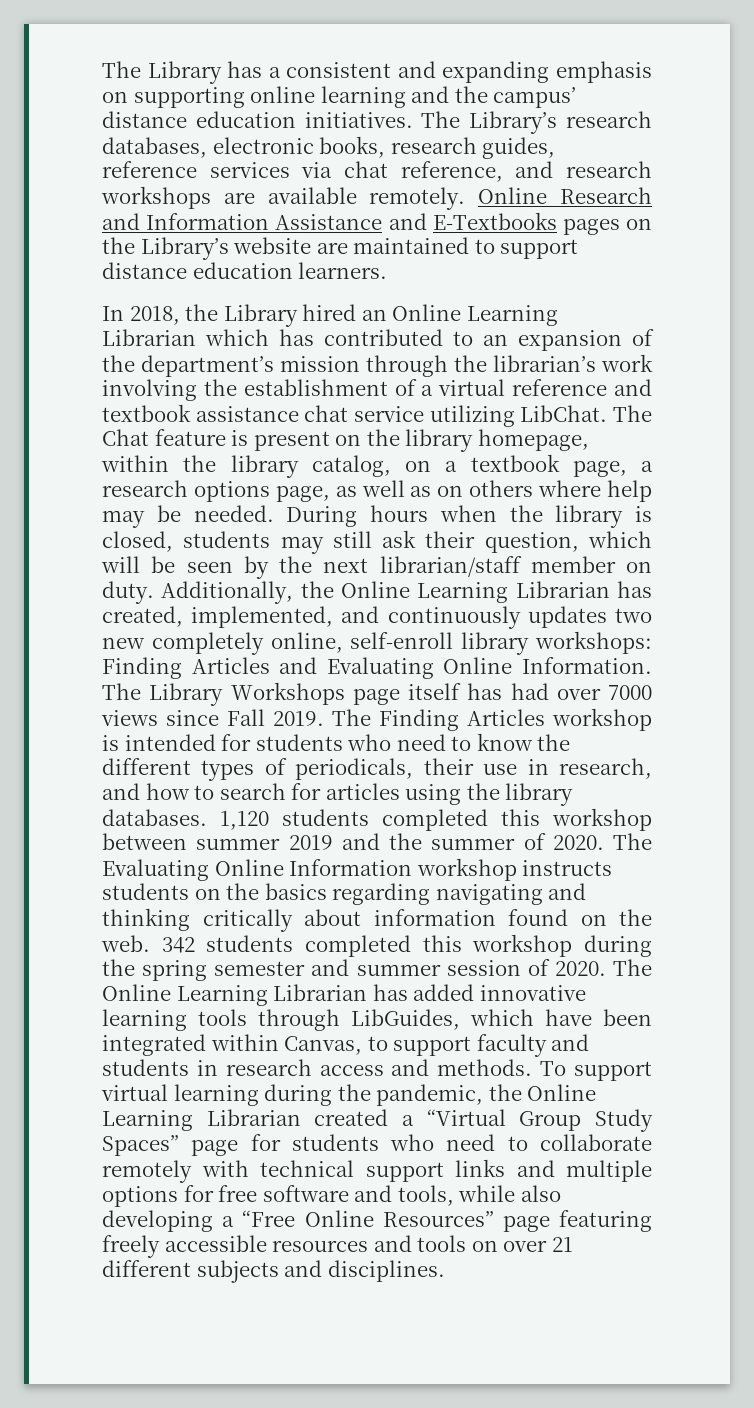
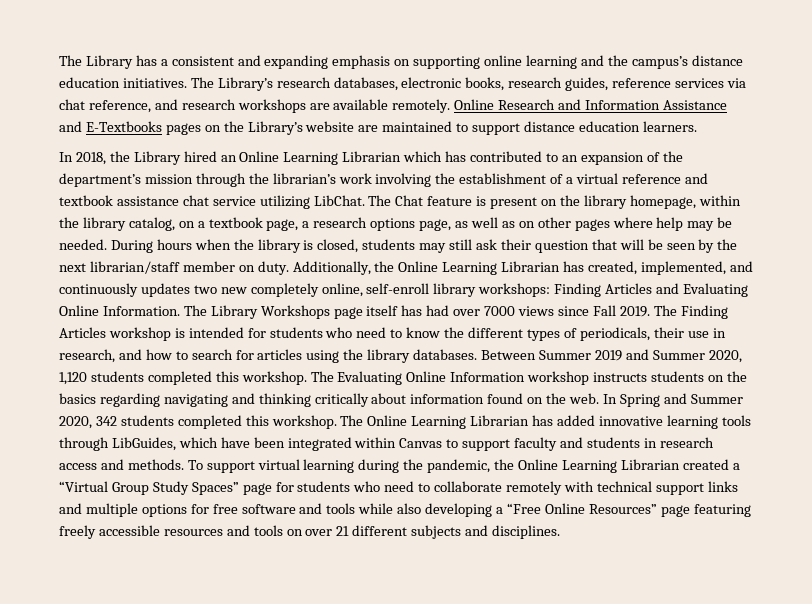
- The Library has a consistent and expanding emphasis on supporting online learning and the campus’ distance education initiatives.
+ The Library has a consistent and expanding emphasis on supporting online learning and the campus’s distance education initiatives.
- The Chat feature is present on the library homepage, within the library catalog, on a textbook page, a research options page, as well as on others where help may be needed.
+ The Chat feature is present on the library homepage, within the library catalog, on a textbook page, a research options page, as well as on other pages where help may be needed.
- During hours when the library is closed, students may still ask their question, which will be seen by the next librarian/staff member on duty.
+ During hours when the library is closed, students may still ask their question that will be seen by the next librarian/staff member on duty.
- 1,120 students completed this workshop between summer 2019 and the summer of 2020.
+ Between Summer 2019 and Summer 2020, 1,120 students completed this workshop.
- 342 students completed this workshop during the spring semester and summer session of 2020.
+ In Spring and Summer 2020, 342 students completed this workshop.
- The Online Learning Librarian has added innovative learning tools through LibGuides, which have been integrated within Canvas, to support faculty and students in research access and methods.
+ The Online Learning Librarian has added innovative learning tools through LibGuides, which have been integrated within Canvas to support faculty and students in research access and methods.
- To support virtual learning during the pandemic, the Online Learning Librarian created a “Virtual Group Study Spaces” page for students who need to collaborate remotely with technical support links and multiple options for free software and tools, while also developing a “Free Online Resources” page featuring freely accessible resources and tools on over 21 different subjects and disciplines.
+ To support virtual learning during the pandemic, the Online Learning Librarian created a “Virtual Group Study Spaces” page for students who need to collaborate remotely with technical support links and multiple options for free software and tools while also developing a “Free Online Resources” page featuring freely accessible resources and tools on over 21 different subjects and disciplines.

